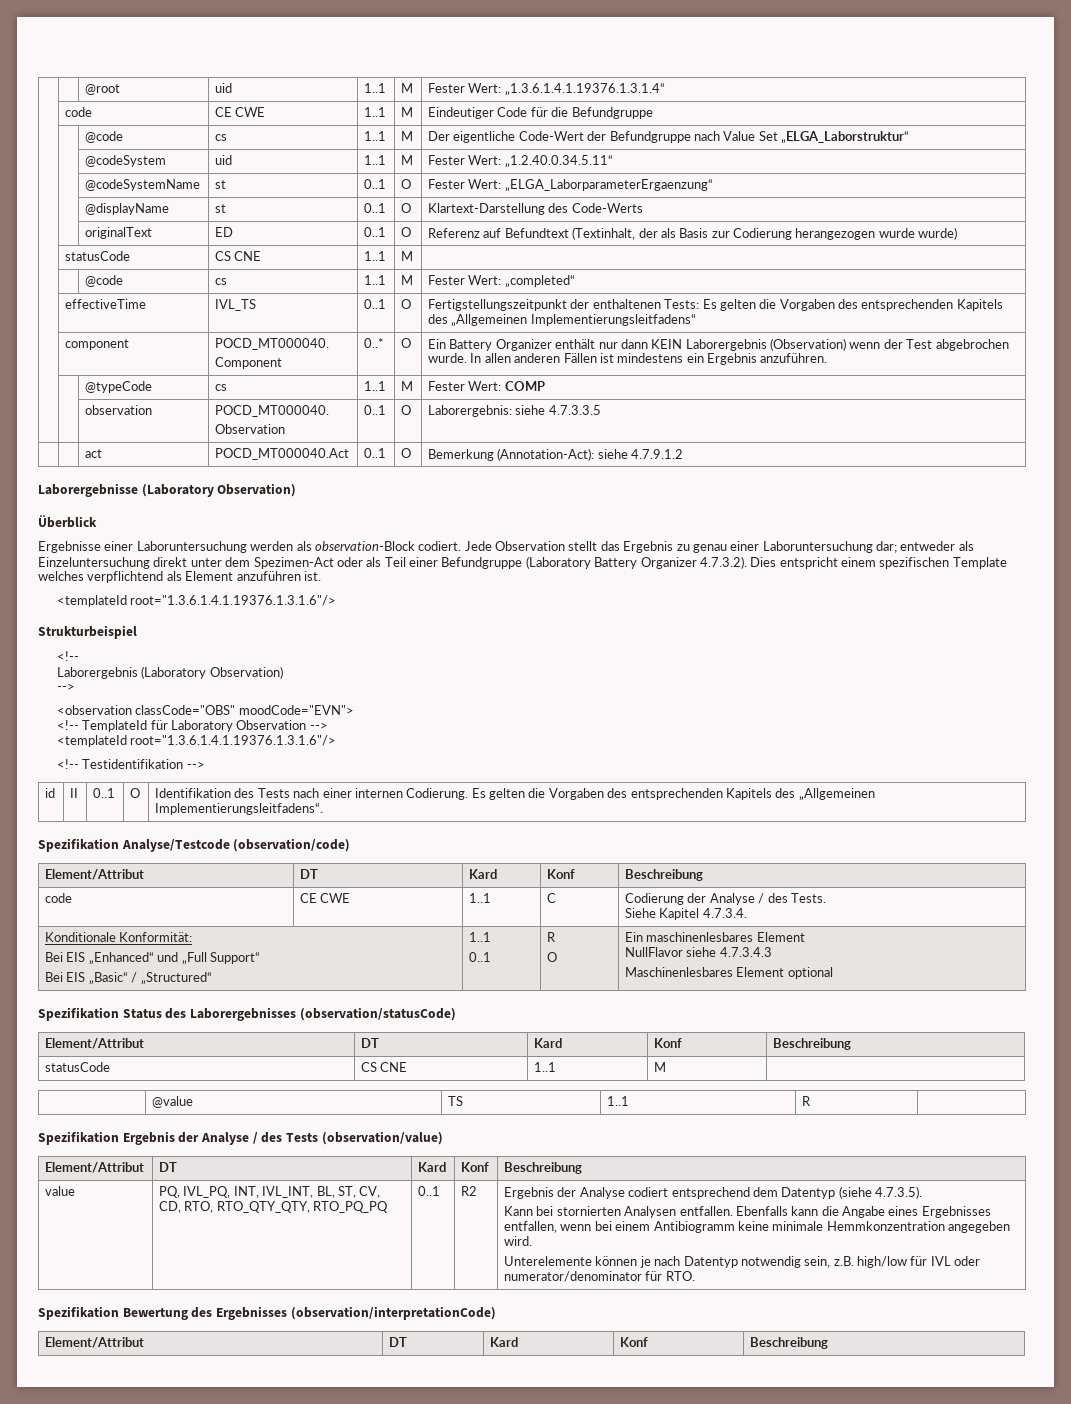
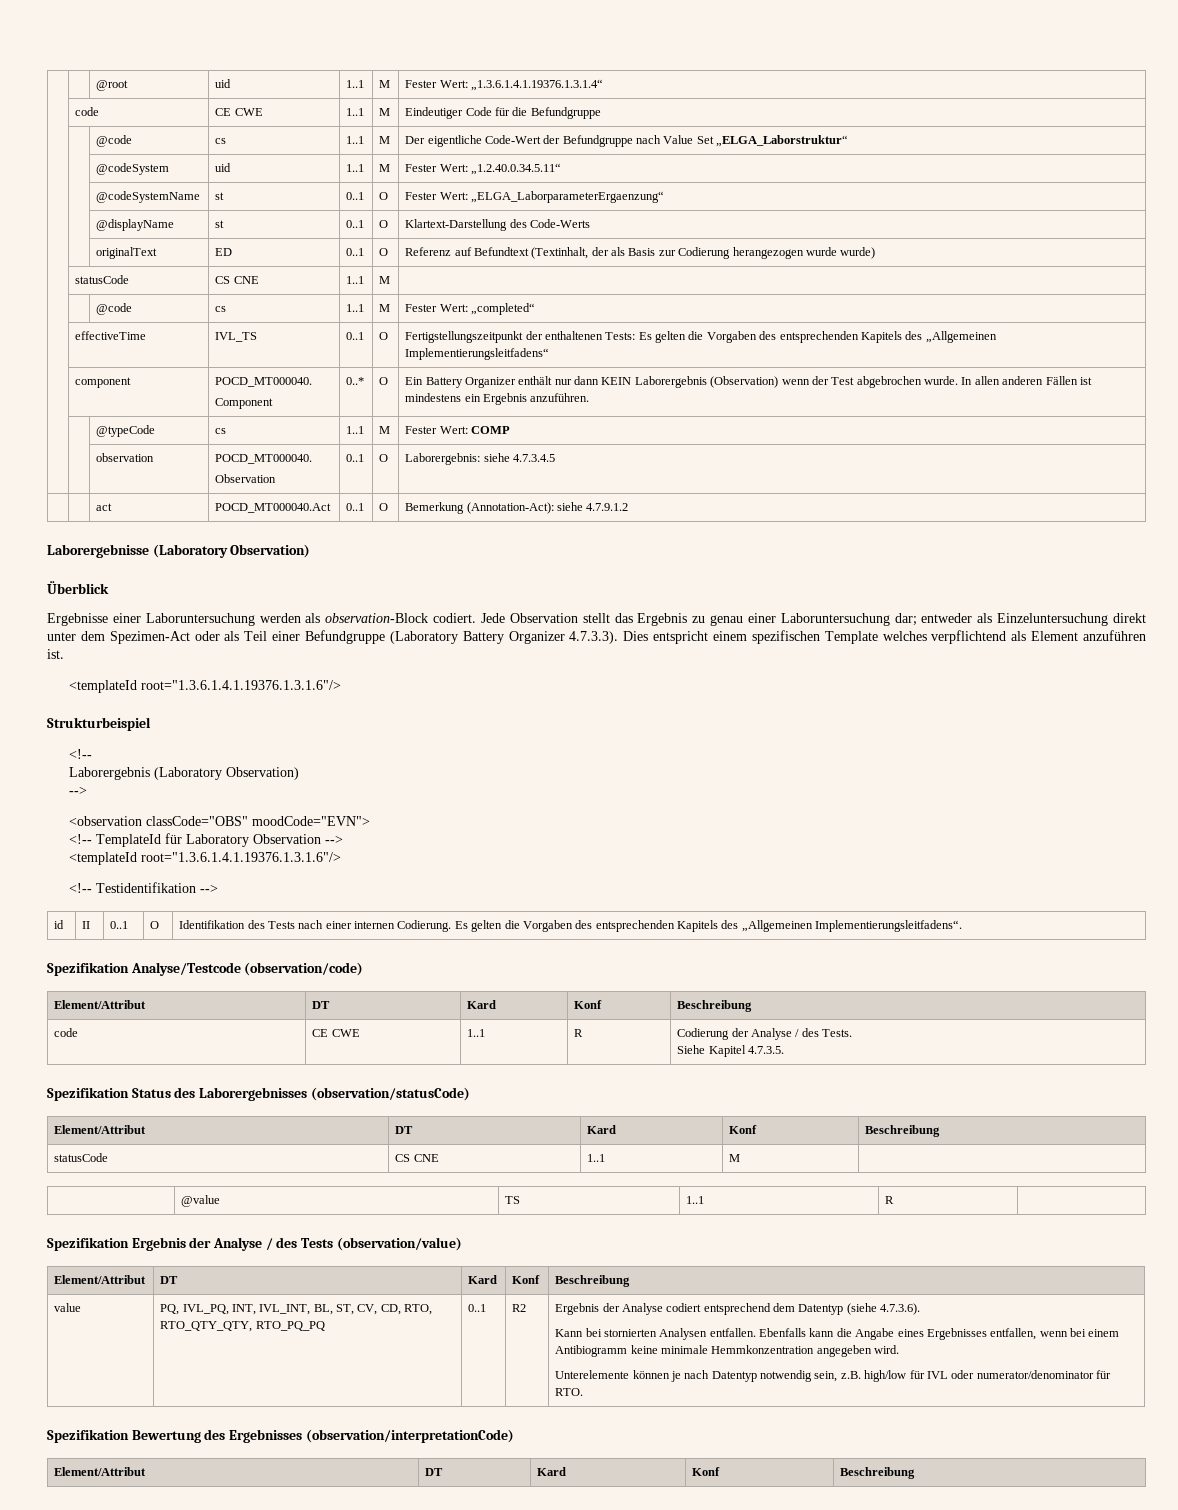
  | | observation | POCD_MT000040.
- Observation | 0..1 | O | Laborergebnis: siehe 4.7.3.3.5
+ Observation | 0..1 | O | Laborergebnis: siehe 4.7.3.4.5
- Jede Observation stellt das Ergebnis zu genau einer Laboruntersuchung dar; entweder als Einzeluntersuchung direkt unter dem Spezimen-Act oder als Teil einer Befundgruppe (Laboratory Battery Organizer 4.7.3.2). Dies entspricht einem spezifischen Template welches verpflichtend als Element anzuführen ist.
+ Jede Observation stellt das Ergebnis zu genau einer Laboruntersuchung dar; entweder als Einzeluntersuchung direkt unter dem Spezimen-Act oder als Teil einer Befundgruppe (Laboratory Battery Organizer 4.7.3.3). Dies entspricht einem spezifischen Template welches verpflichtend als Element anzuführen ist.
- code | CE CWE | 1..1 | C | Codierung der Analyse / des Tests.
- Siehe Kapitel 4.7.3.4.
- Konditionale Konformität:
- Bei EIS „Enhanced“ und „Full Support“
- Bei EIS „Basic“ / „Structured“ | 1..1
- 0..1 | R
- O | Ein maschinenlesbares Element
- NullFlavor siehe 4.7.3.4.3
- Maschinenlesbares Element optional
+ code | CE CWE | 1..1 | R | Codierung der Analyse / des Tests.
+ Siehe Kapitel 4.7.3.5.
- Ergebnis der Analyse codiert entsprechend dem Datentyp (siehe 4.7.3.5).
+ Ergebnis der Analyse codiert entsprechend dem Datentyp (siehe 4.7.3.6).

